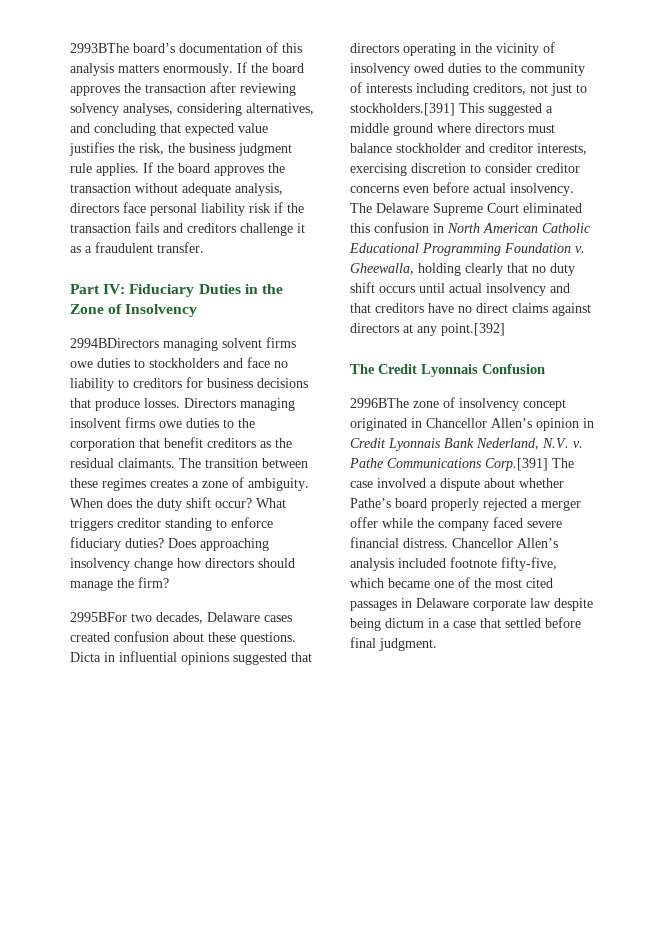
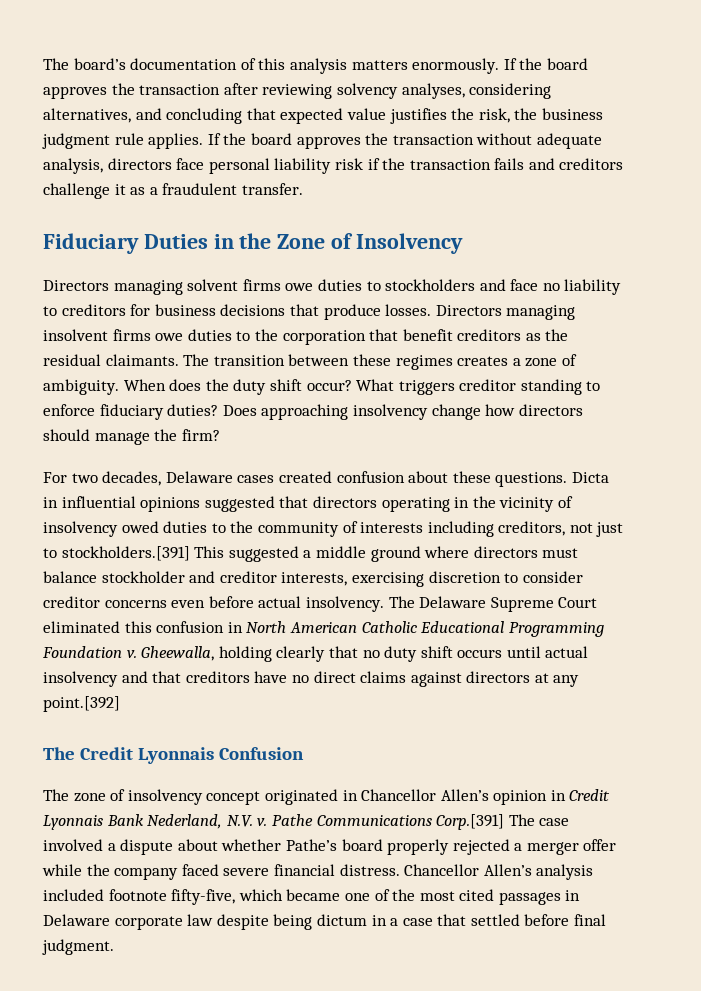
- 2993BThe board’s documentation of this analysis matters enormously.
+ The board’s documentation of this analysis matters enormously.
- Part IV: Fiduciary Duties in the Zone of Insolvency
+ Fiduciary Duties in the Zone of Insolvency
- 2994BDirectors managing solvent firms owe duties to stockholders and face no liability to creditors for business decisions that produce losses.
+ Directors managing solvent firms owe duties to stockholders and face no liability to creditors for business decisions that produce losses.
- 2995BFor two decades, Delaware cases created confusion about these questions.
+ For two decades, Delaware cases created confusion about these questions.
- 2996BThe zone of insolvency concept originated in Chancellor Allen’s opinion in Credit Lyonnais Bank Nederland, N.V. v.
+ The zone of insolvency concept originated in Chancellor Allen’s opinion in Credit Lyonnais Bank Nederland, N.V. v.

